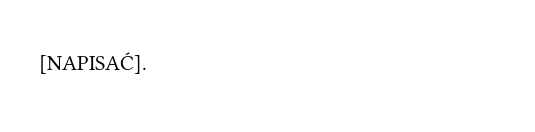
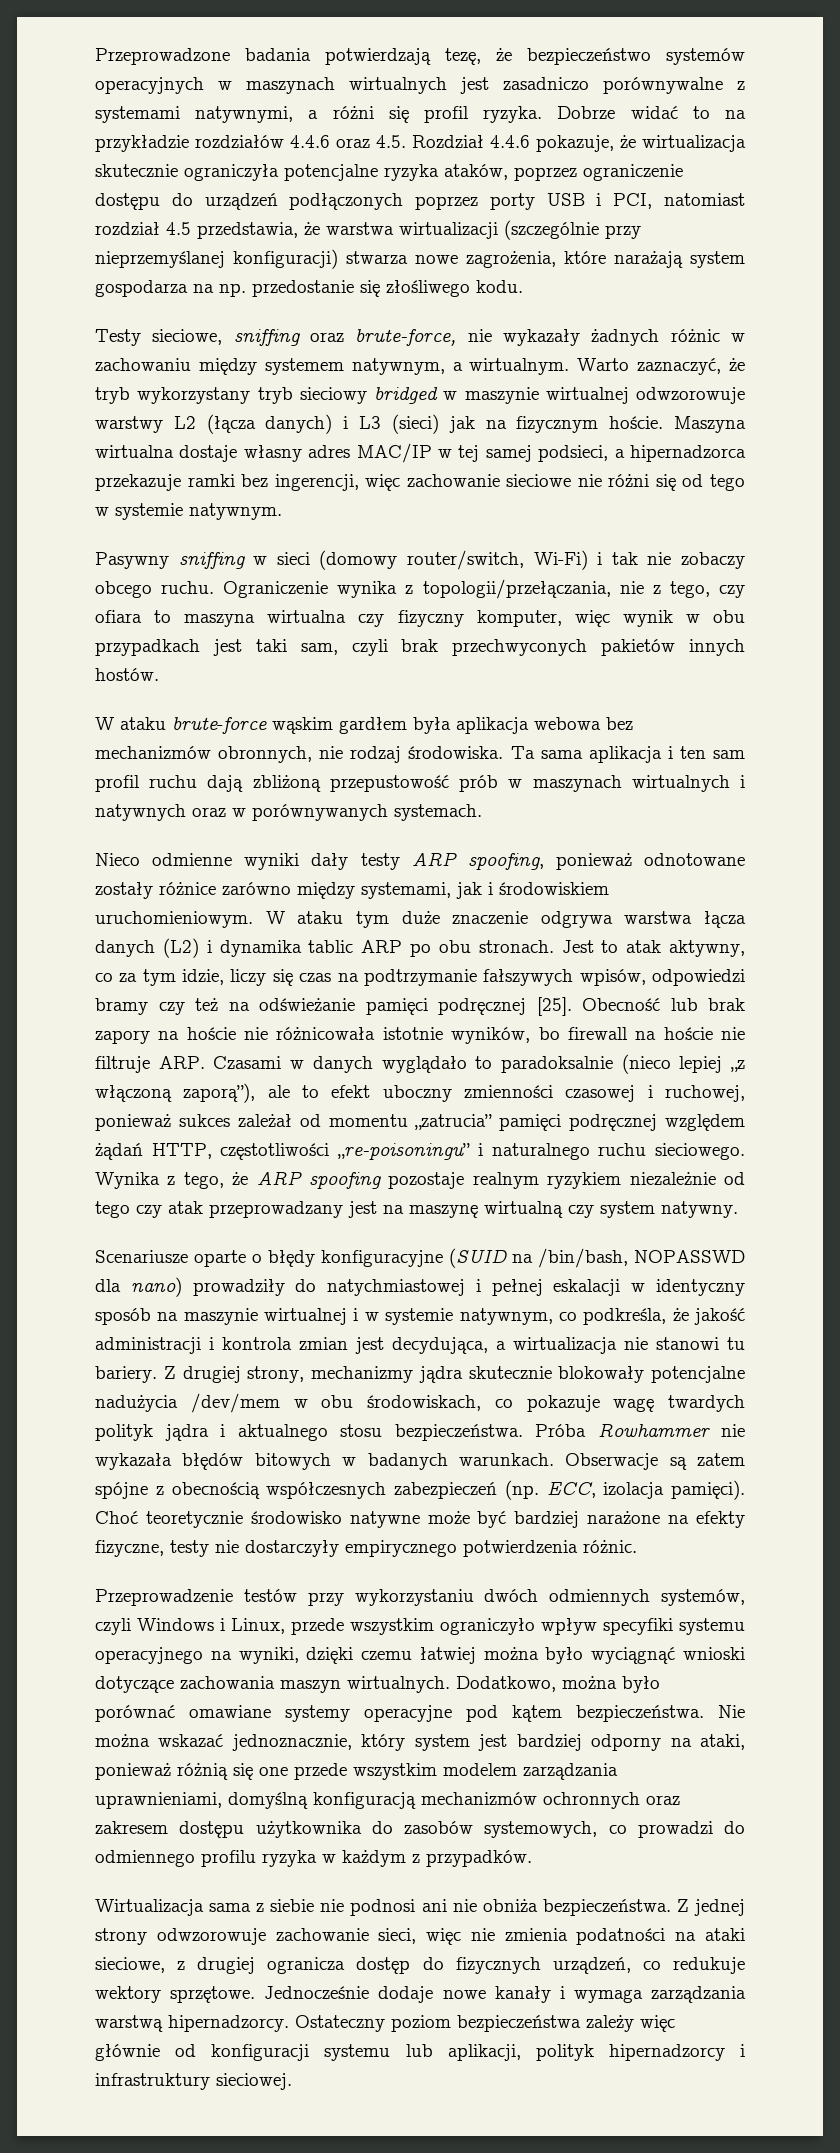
- [NAPISAĆ].
+ Przeprowadzone badania potwierdzają tezę, że bezpieczeństwo systemów operacyjnych w maszynach wirtualnych jest zasadniczo porównywalne z systemami natywnymi, a różni się profil ryzyka. Dobrze widać to na przykładzie rozdziałów 4.4.6 oraz 4.5. Rozdział 4.4.6 pokazuje, że wirtualizacja skutecznie ograniczyła potencjalne ryzyka ataków, poprzez ograniczenie dostępu do urządzeń podłączonych poprzez porty USB i PCI, natomiast rozdział 4.5 przedstawia, że warstwa wirtualizacji (szczególnie przy nieprzemyślanej konfiguracji) stwarza nowe zagrożenia, które narażają system gospodarza na np. przedostanie się złośliwego kodu.
+ Testy sieciowe, sniffing oraz brute-force, nie wykazały żadnych różnic w zachowaniu między systemem natywnym, a wirtualnym. Warto zaznaczyć, że tryb wykorzystany tryb sieciowy bridged w maszynie wirtualnej odwzorowuje warstwy L2 (łącza danych) i L3 (sieci) jak na fizycznym hoście. Maszyna wirtualna dostaje własny adres MAC/IP w tej samej podsieci, a hipernadzorca przekazuje ramki bez ingerencji, więc zachowanie sieciowe nie różni się od tego w systemie natywnym.
+ Pasywny sniffing w sieci (domowy router/switch, Wi‑Fi) i tak nie zobaczy obcego ruchu. Ograniczenie wynika z topologii/przełączania, nie z tego, czy ofiara to maszyna wirtualna czy fizyczny komputer, więc wynik w obu przypadkach jest taki sam, czyli brak przechwyconych pakietów innych hostów.
+ W ataku brute‑force wąskim gardłem była aplikacja webowa bez mechanizmów obronnych, nie rodzaj środowiska. Ta sama aplikacja i ten sam profil ruchu dają zbliżoną przepustowość prób w maszynach wirtualnych i natywnych oraz w porównywanych systemach.
+ Nieco odmienne wyniki dały testy ARP spoofing, ponieważ odnotowane zostały różnice zarówno między systemami, jak i środowiskiem uruchomieniowym. W ataku tym duże znaczenie odgrywa warstwa łącza danych (L2) i dynamika tablic ARP po obu stronach. Jest to atak aktywny, co za tym idzie, liczy się czas na podtrzymanie fałszywych wpisów, odpowiedzi bramy czy też na odświeżanie pamięci podręcznej [25]. Obecność lub brak zapory na hoście nie różnicowała istotnie wyników, bo firewall na hoście nie filtruje ARP. Czasami w danych wyglądało to paradoksalnie (nieco lepiej „z włączoną zaporą”), ale to efekt uboczny zmienności czasowej i ruchowej, ponieważ sukces zależał od momentu „zatrucia” pamięci podręcznej względem żądań HTTP, częstotliwości „re‑poisoningu” i naturalnego ruchu sieciowego. Wynika z tego, że ARP spoofing pozostaje realnym ryzykiem niezależnie od tego czy atak przeprowadzany jest na maszynę wirtualną czy system natywny.
+ Scenariusze oparte o błędy konfiguracyjne (SUID na /bin/bash, NOPASSWD dla nano) prowadziły do natychmiastowej i pełnej eskalacji w identyczny sposób na maszynie wirtualnej i w systemie natywnym, co podkreśla, że jakość administracji i kontrola zmian jest decydująca, a wirtualizacja nie stanowi tu bariery. Z drugiej strony, mechanizmy jądra skutecznie blokowały potencjalne nadużycia /dev/mem w obu środowiskach, co pokazuje wagę twardych polityk jądra i aktualnego stosu bezpieczeństwa. Próba Rowhammer nie wykazała błędów bitowych w badanych warunkach. Obserwacje są zatem spójne z obecnością współczesnych zabezpieczeń (np. ECC, izolacja pamięci). Choć teoretycznie środowisko natywne może być bardziej narażone na efekty fizyczne, testy nie dostarczyły empirycznego potwierdzenia różnic.
+ Przeprowadzenie testów przy wykorzystaniu dwóch odmiennych systemów, czyli Windows i Linux, przede wszystkim ograniczyło wpływ specyfiki systemu operacyjnego na wyniki, dzięki czemu łatwiej można było wyciągnąć wnioski dotyczące zachowania maszyn wirtualnych. Dodatkowo, można było porównać omawiane systemy operacyjne pod kątem bezpieczeństwa. Nie można wskazać jednoznacznie, który system jest bardziej odporny na ataki, ponieważ różnią się one przede wszystkim modelem zarządzania uprawnieniami, domyślną konfiguracją mechanizmów ochronnych oraz zakresem dostępu użytkownika do zasobów systemowych, co prowadzi do odmiennego profilu ryzyka w każdym z przypadków.
+ Wirtualizacja sama z siebie nie podnosi ani nie obniża bezpieczeństwa. Z jednej strony odwzorowuje zachowanie sieci, więc nie zmienia podatności na ataki sieciowe, z drugiej ogranicza dostęp do fizycznych urządzeń, co redukuje wektory sprzętowe. Jednocześnie dodaje nowe kanały i wymaga zarządzania warstwą hipernadzorcy. Ostateczny poziom bezpieczeństwa zależy więc głównie od konfiguracji systemu lub aplikacji, polityk hipernadzorcy i infrastruktury sieciowej.

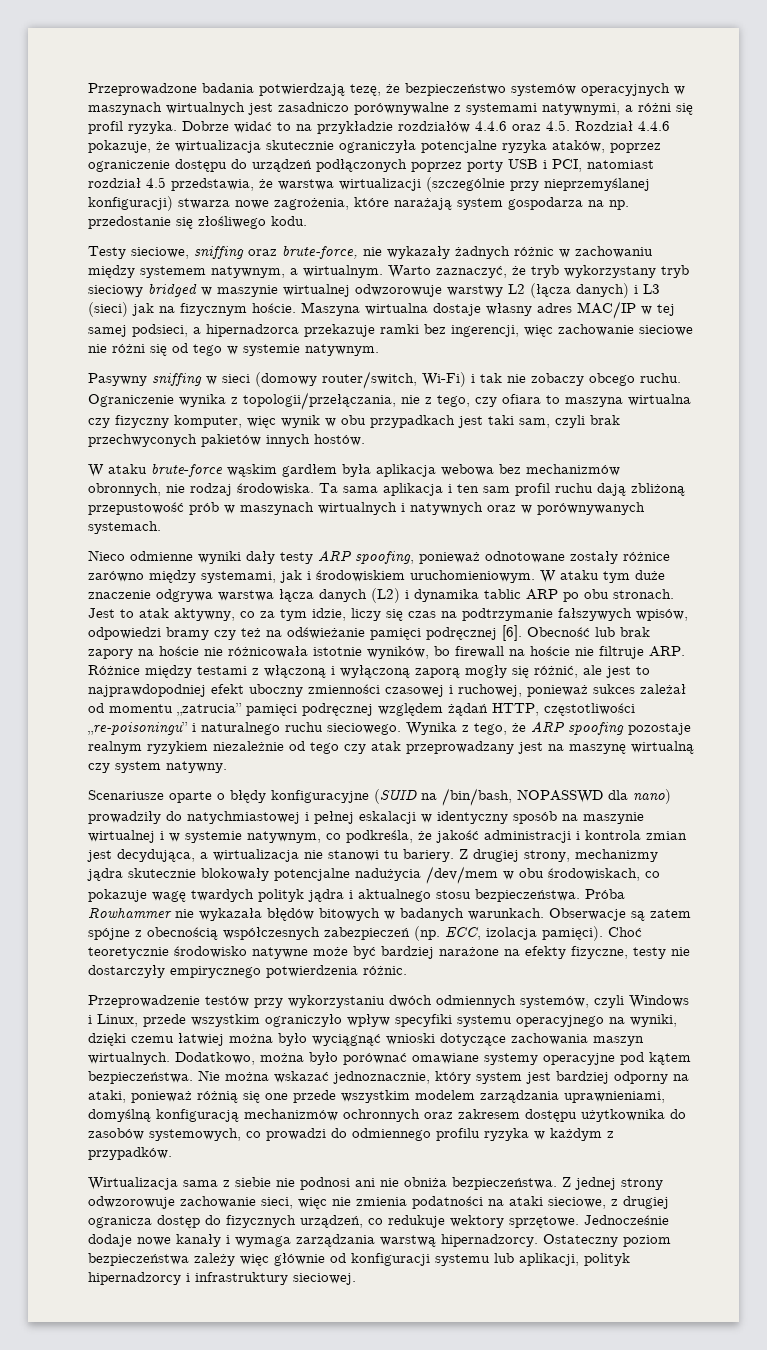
- Jest to atak aktywny, co za tym idzie, liczy się czas na podtrzymanie fałszywych wpisów, odpowiedzi bramy czy też na odświeżanie pamięci podręcznej [25].
+ Jest to atak aktywny, co za tym idzie, liczy się czas na podtrzymanie fałszywych wpisów, odpowiedzi bramy czy też na odświeżanie pamięci podręcznej [6].
- Obecność lub brak zapory na hoście nie różnicowała istotnie wyników, bo firewall na hoście nie filtruje ARP. Czasami w danych wyglądało to paradoksalnie (nieco lepiej „z włączoną zaporą”), ale to efekt uboczny zmienności czasowej i ruchowej, ponieważ sukces zależał od momentu „zatrucia” pamięci podręcznej względem żądań HTTP, częstotliwości „re‑poisoningu” i naturalnego ruchu sieciowego.
+ Obecność lub brak zapory na hoście nie różnicowała istotnie wyników, bo firewall na hoście nie filtruje ARP. Różnice między testami z włączoną i wyłączoną zaporą mogły się różnić, ale jest to najprawdopodniej efekt uboczny zmienności czasowej i ruchowej, ponieważ sukces zależał od momentu „zatrucia” pamięci podręcznej względem żądań HTTP, częstotliwości „re‑poisoningu” i naturalnego ruchu sieciowego.

